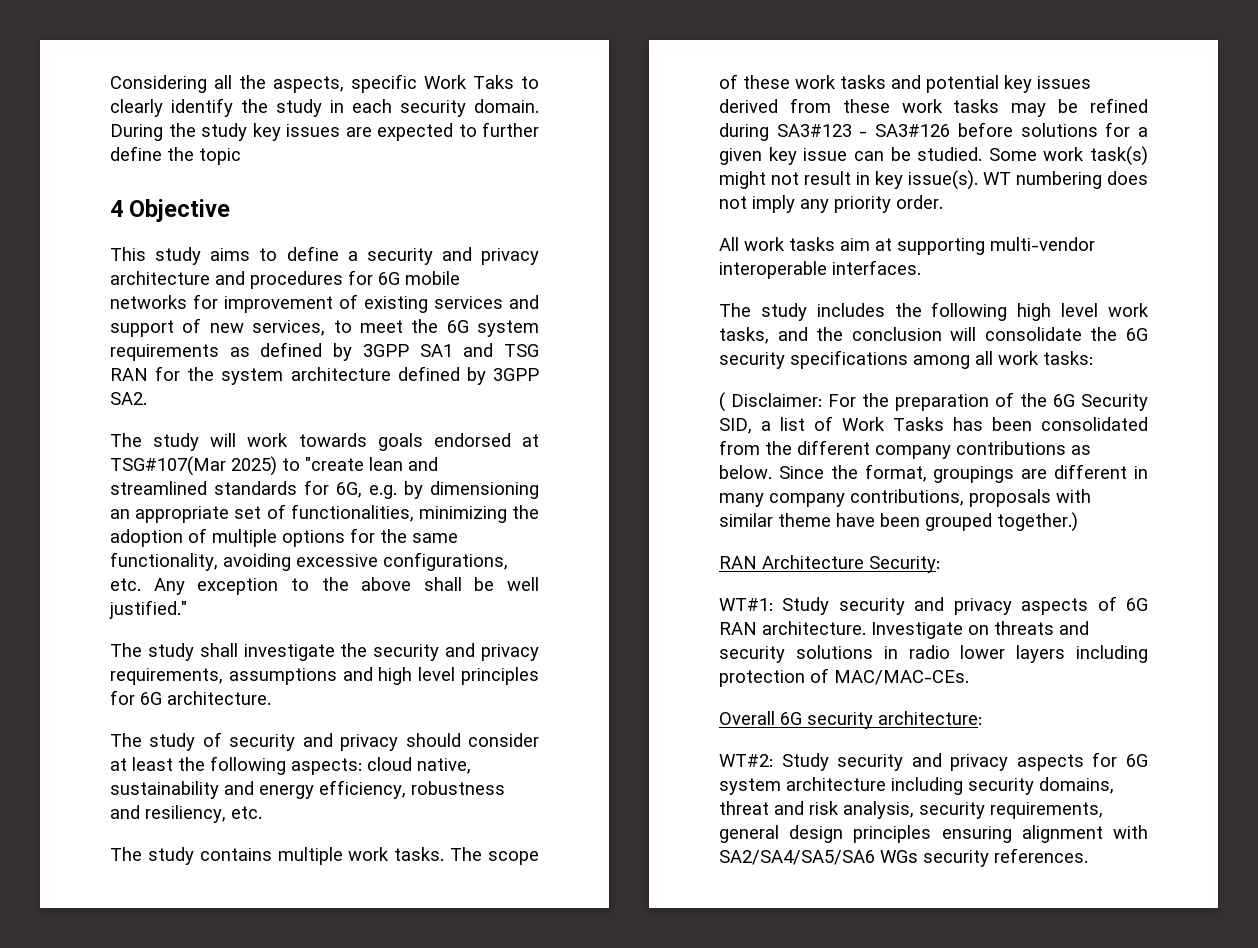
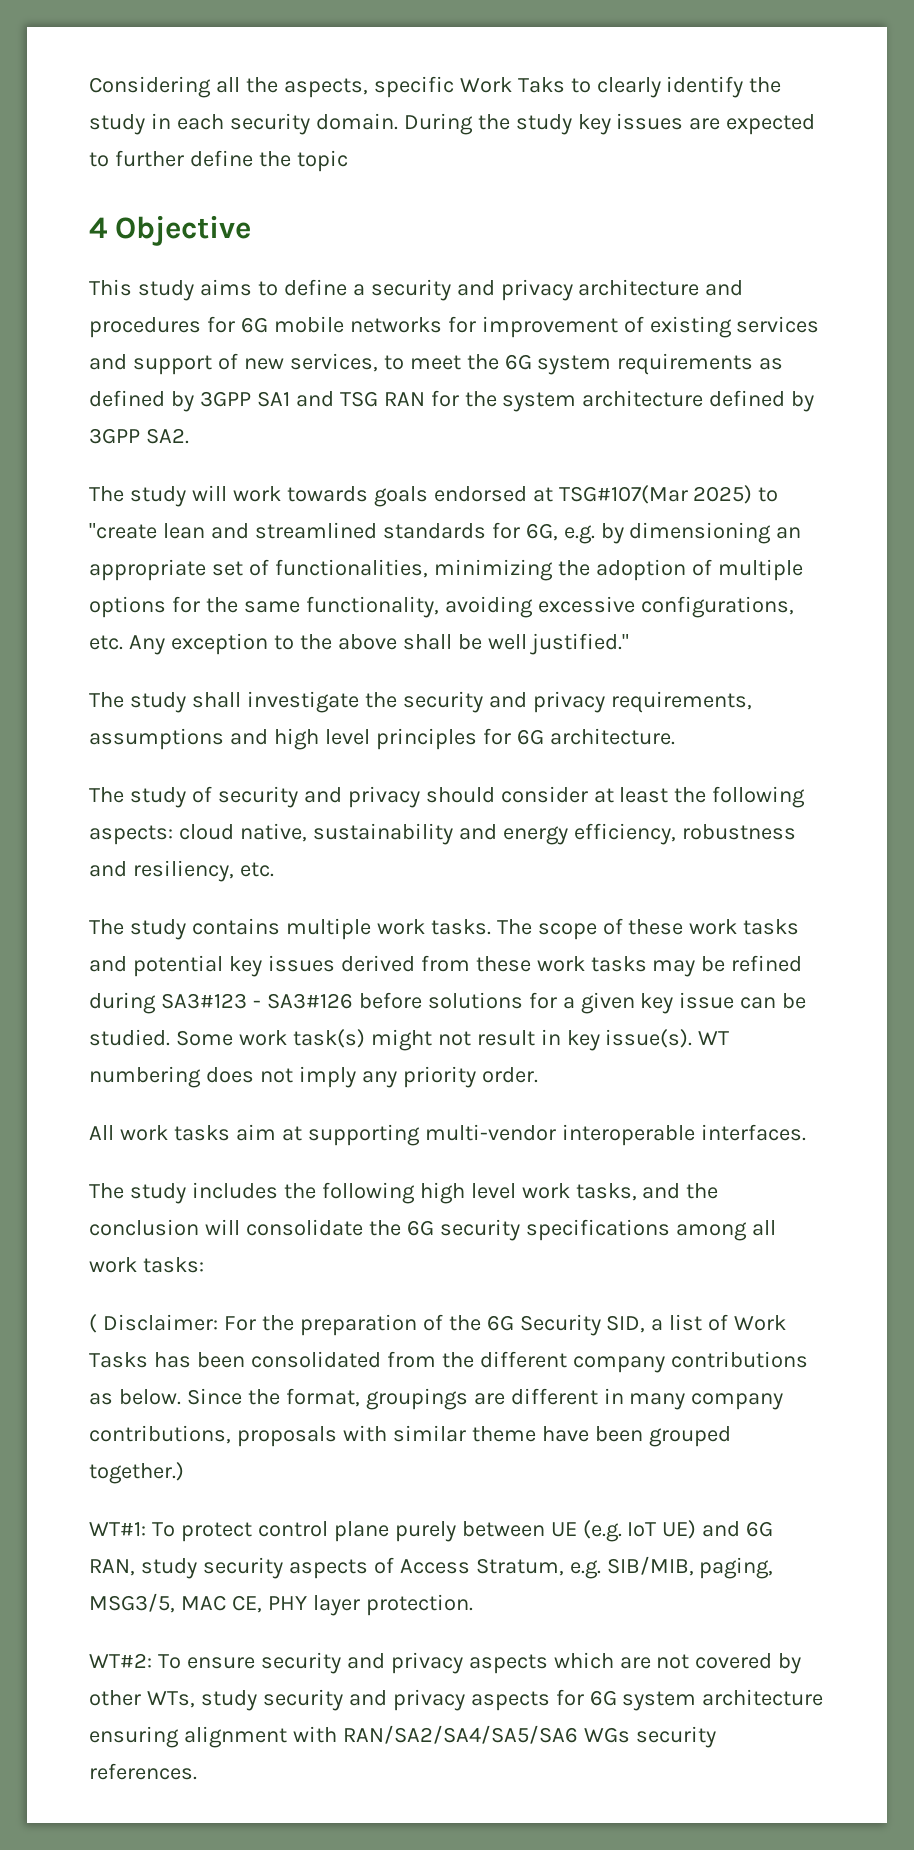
- RAN Architecture Security:
- WT#1: Study security and privacy aspects of 6G RAN architecture. Investigate on threats and security solutions in radio lower layers including protection of MAC/MAC-CEs.
- Overall 6G security architecture:
- WT#2: Study security and privacy aspects for 6G system architecture including security domains, threat and risk analysis, security requirements, general design principles ensuring alignment with SA2/SA4/SA5/SA6 WGs security references.
+ WT#1: To protect control plane purely between UE (e.g. IoT UE) and 6G RAN, study security aspects of Access Stratum, e.g. SIB/MIB, paging, MSG3/5, MAC CE, PHY layer protection.
+ WT#2: To ensure security and privacy aspects which are not covered by other WTs, study security and privacy aspects for 6G system architecture ensuring alignment with RAN/SA2/SA4/SA5/SA6 WGs security references.

